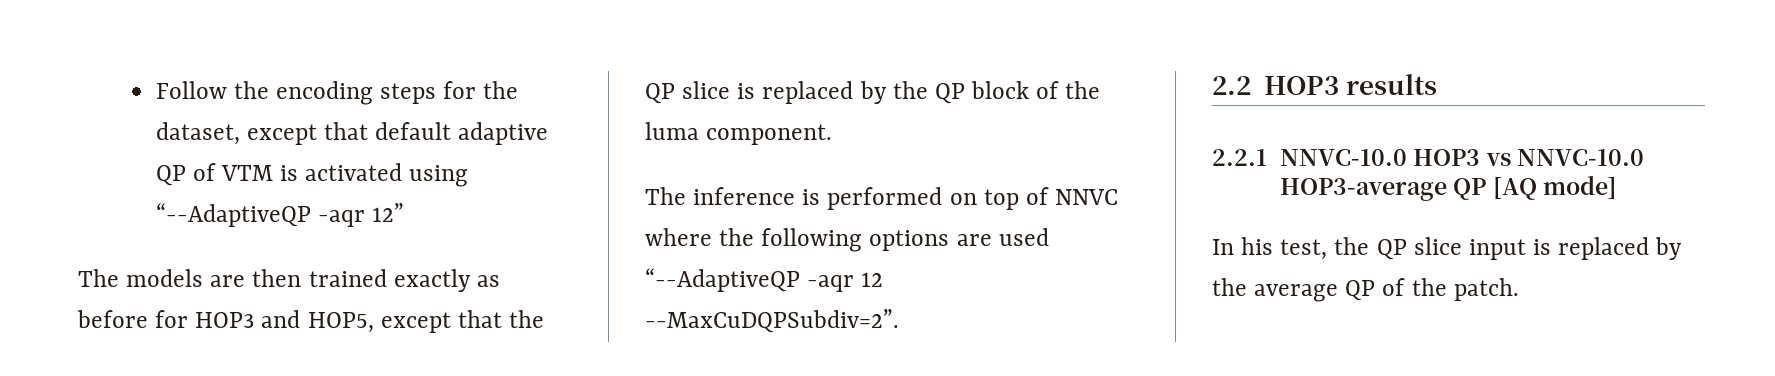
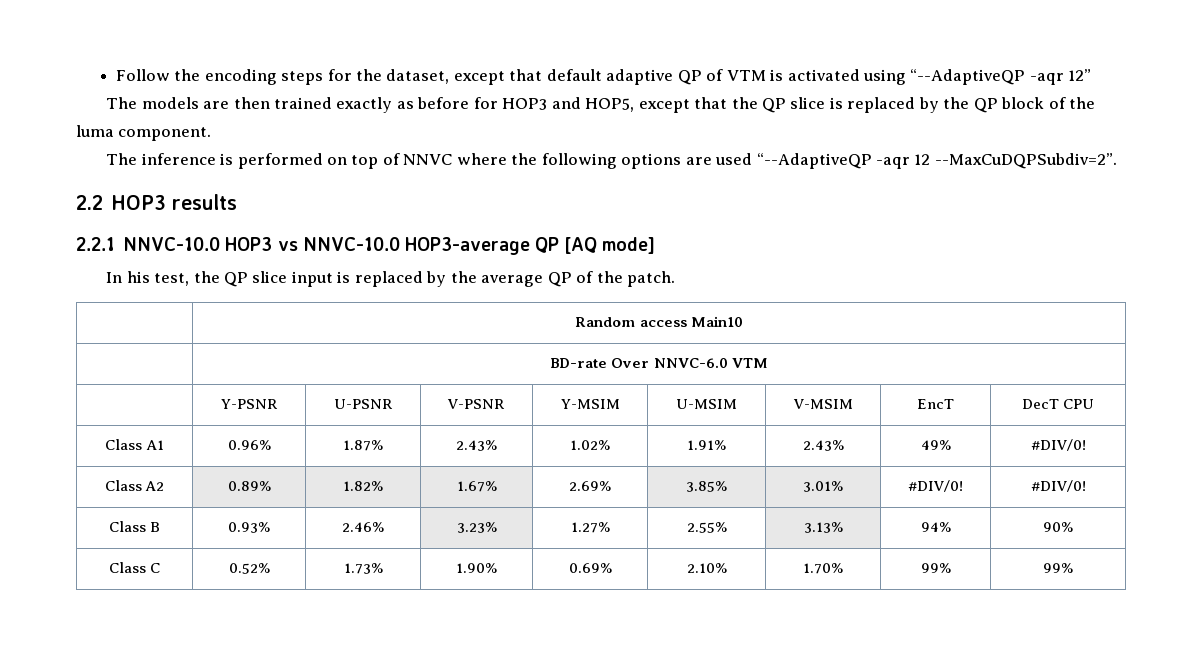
+ | Random access Main10
+ | BD-rate Over NNVC-6.0 VTM
+ | Y-PSNR | U-PSNR | V-PSNR | Y-MSIM | U-MSIM | V-MSIM | EncT | DecT CPU
+ Class A1 | 0.96% | 1.87% | 2.43% | 1.02% | 1.91% | 2.43% | 49% | #DIV/0!
+ Class A2 | 0.89% | 1.82% | 1.67% | 2.69% | 3.85% | 3.01% | #DIV/0! | #DIV/0!
+ Class B | 0.93% | 2.46% | 3.23% | 1.27% | 2.55% | 3.13% | 94% | 90%
+ Class C | 0.52% | 1.73% | 1.90% | 0.69% | 2.10% | 1.70% | 99% | 99%

